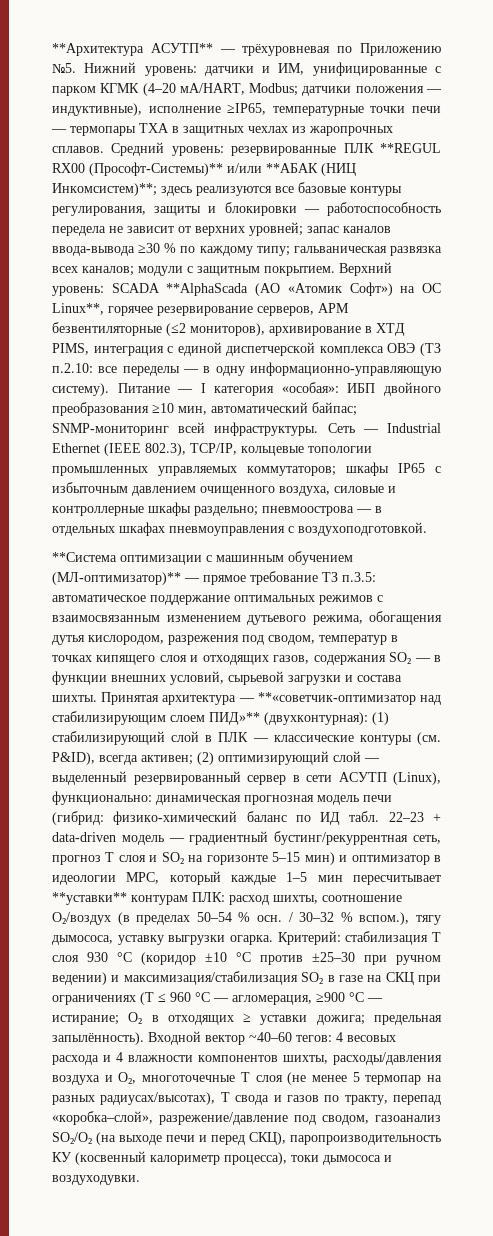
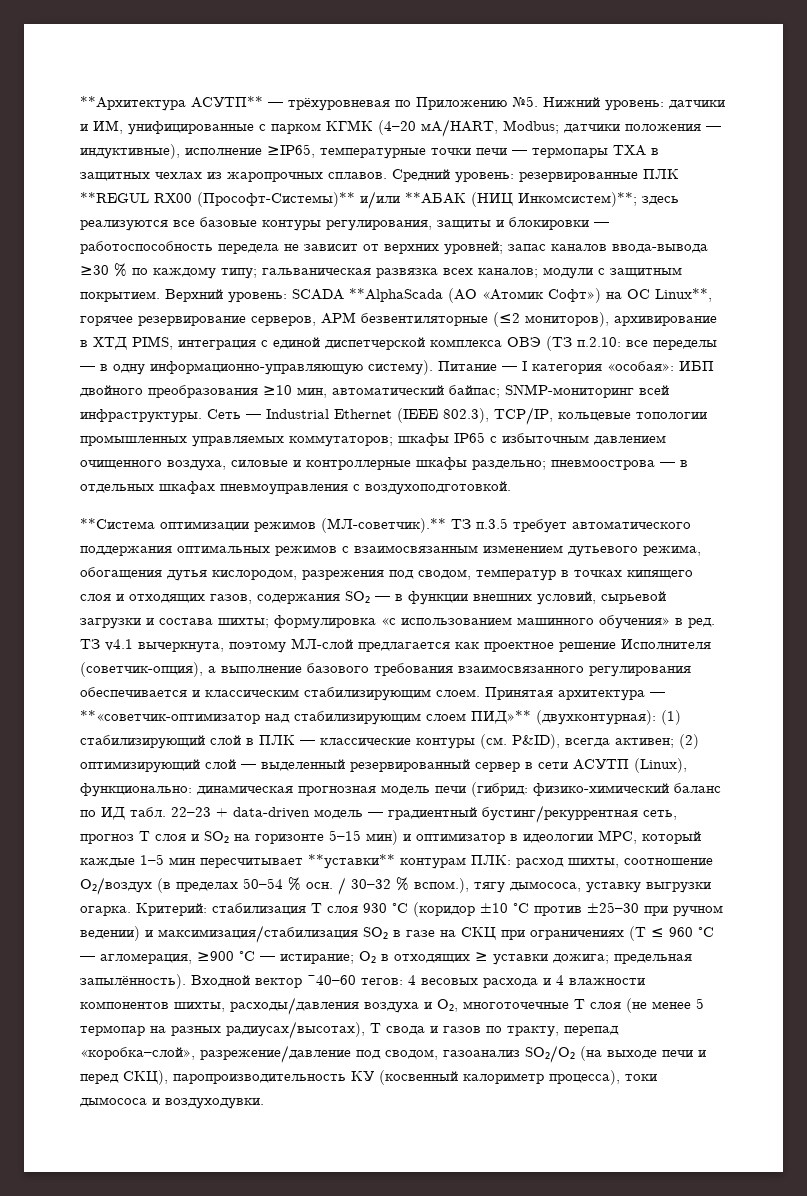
- **Система оптимизации с машинным обучением (МЛ-оптимизатор)** — прямое требование ТЗ п.3.5: автоматическое поддержание оптимальных режимов с взаимосвязанным изменением дутьевого режима, обогащения дутья кислородом, разрежения под сводом, температур в точках кипящего слоя и отходящих газов, содержания SO₂ — в функции внешних условий, сырьевой загрузки и состава шихты.
+ **Система оптимизации режимов (МЛ-советчик).** ТЗ п.3.5 требует автоматического поддержания оптимальных режимов с взаимосвязанным изменением дутьевого режима, обогащения дутья кислородом, разрежения под сводом, температур в точках кипящего слоя и отходящих газов, содержания SO₂ — в функции внешних условий, сырьевой загрузки и состава шихты; формулировка «с использованием машинного обучения» в ред. ТЗ v4.1 вычеркнута, поэтому МЛ-слой предлагается как проектное решение Исполнителя (советчик-опция), а выполнение базового требования взаимосвязанного регулирования обеспечивается и классическим стабилизирующим слоем.

